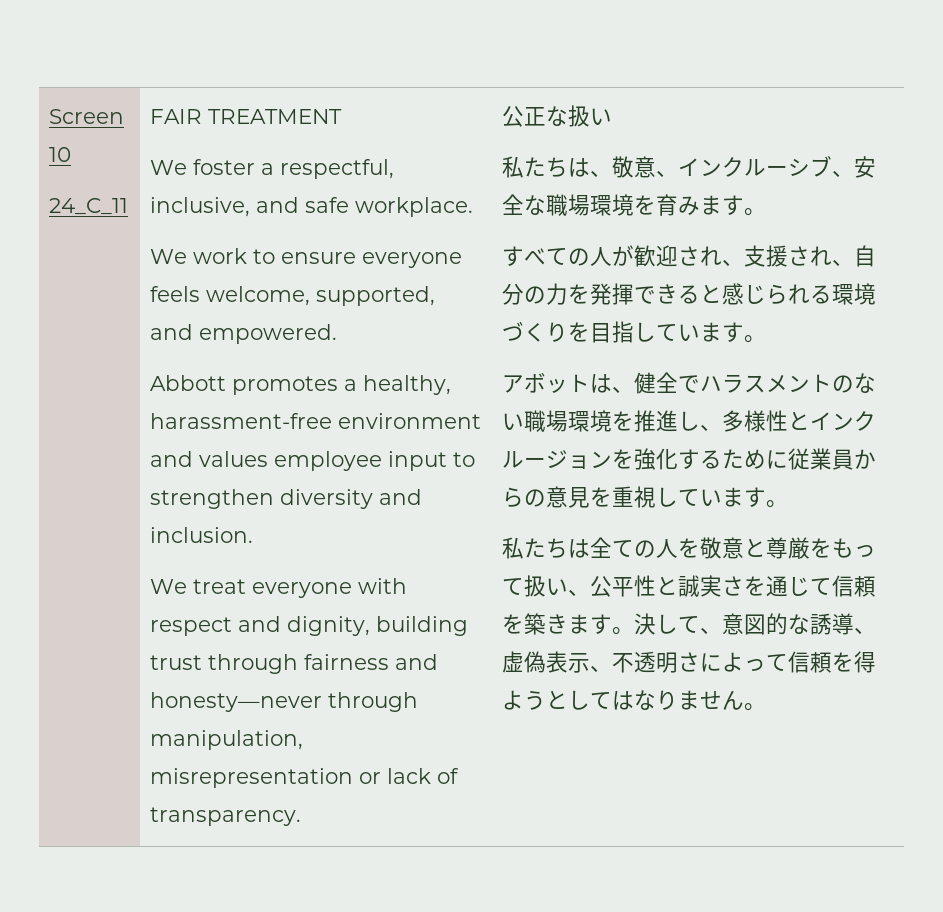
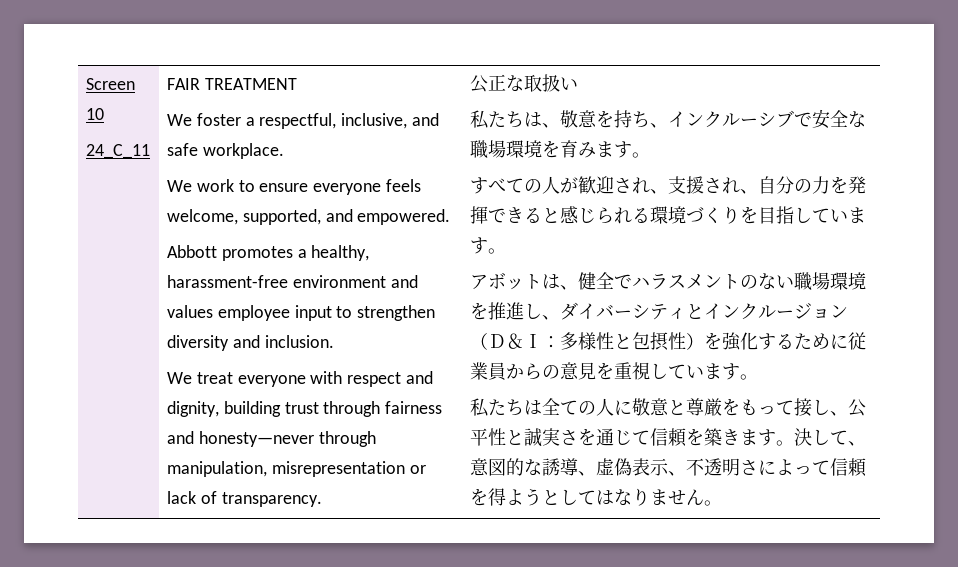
- 公正な扱い
+ 公正な取扱い
- 私たちは、敬意、インクルーシブ、安全な職場環境を育みます。
+ 私たちは、敬意を持ち、インクルーシブで安全な職場環境を育みます。
- アボットは、健全でハラスメントのない職場環境を推進し、多様性とインクルージョンを強化するために従業員からの意見を重視しています。
+ アボットは、健全でハラスメントのない職場環境を推進し、ダイバーシティとインクルージョン（Ｄ＆Ｉ：多様性と包摂性）を強化するために従業員からの意見を重視しています。
- 私たちは全ての人を敬意と尊厳をもって扱い、公平性と誠実さを通じて信頼を築きます。
+ 私たちは全ての人に敬意と尊厳をもって接し、公平性と誠実さを通じて信頼を築きます。

